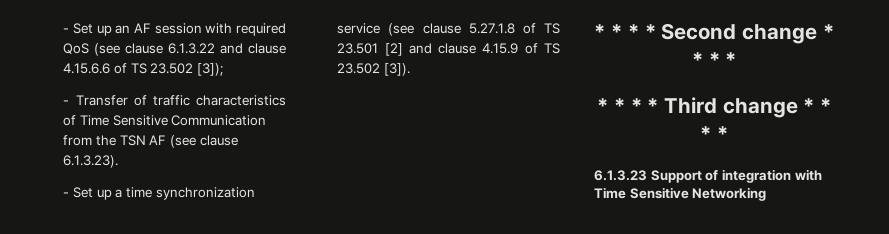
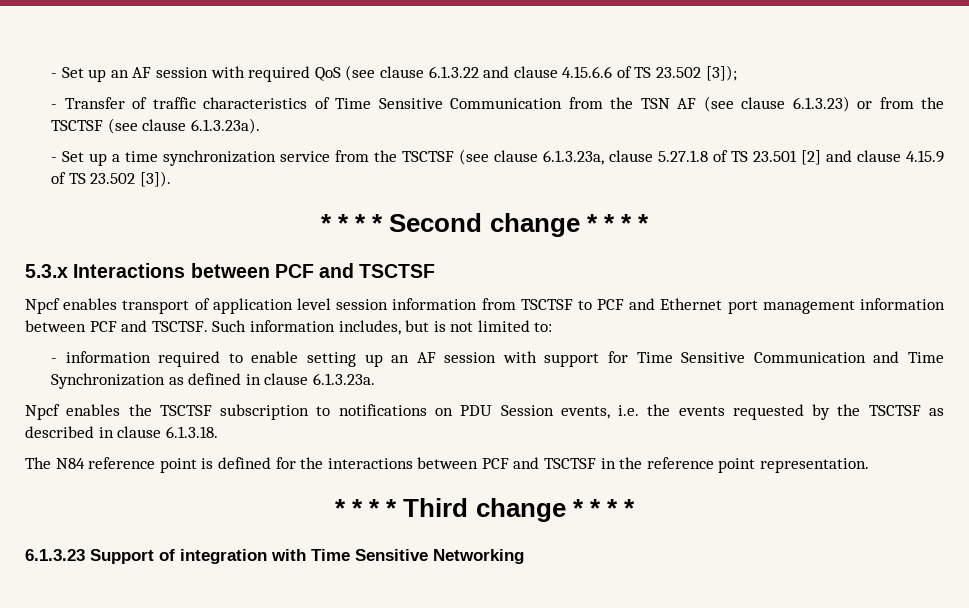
- - Transfer of traffic characteristics of Time Sensitive Communication from the TSN AF (see clause 6.1.3.23).
+ - Transfer of traffic characteristics of Time Sensitive Communication from the TSN AF (see clause 6.1.3.23) or from the TSCTSF (see clause 6.1.3.23a).
- - Set up a time synchronization service (see clause 5.27.1.8 of TS 23.501 [2] and clause 4.15.9 of TS 23.502 [3]).
+ - Set up a time synchronization service from the TSCTSF (see clause 6.1.3.23a, clause 5.27.1.8 of TS 23.501 [2] and clause 4.15.9 of TS 23.502 [3]).
+ 5.3.x Interactions between PCF and TSCTSF
+ Npcf enables transport of application level session information from TSCTSF to PCF and Ethernet port management information between PCF and TSCTSF. Such information includes, but is not limited to:
+ - information required to enable setting up an AF session with support for Time Sensitive Communication and Time Synchronization as defined in clause 6.1.3.23a.
+ Npcf enables the TSCTSF subscription to notifications on PDU Session events, i.e. the events requested by the TSCTSF as described in clause 6.1.3.18.
+ The N84 reference point is defined for the interactions between PCF and TSCTSF in the reference point representation.

